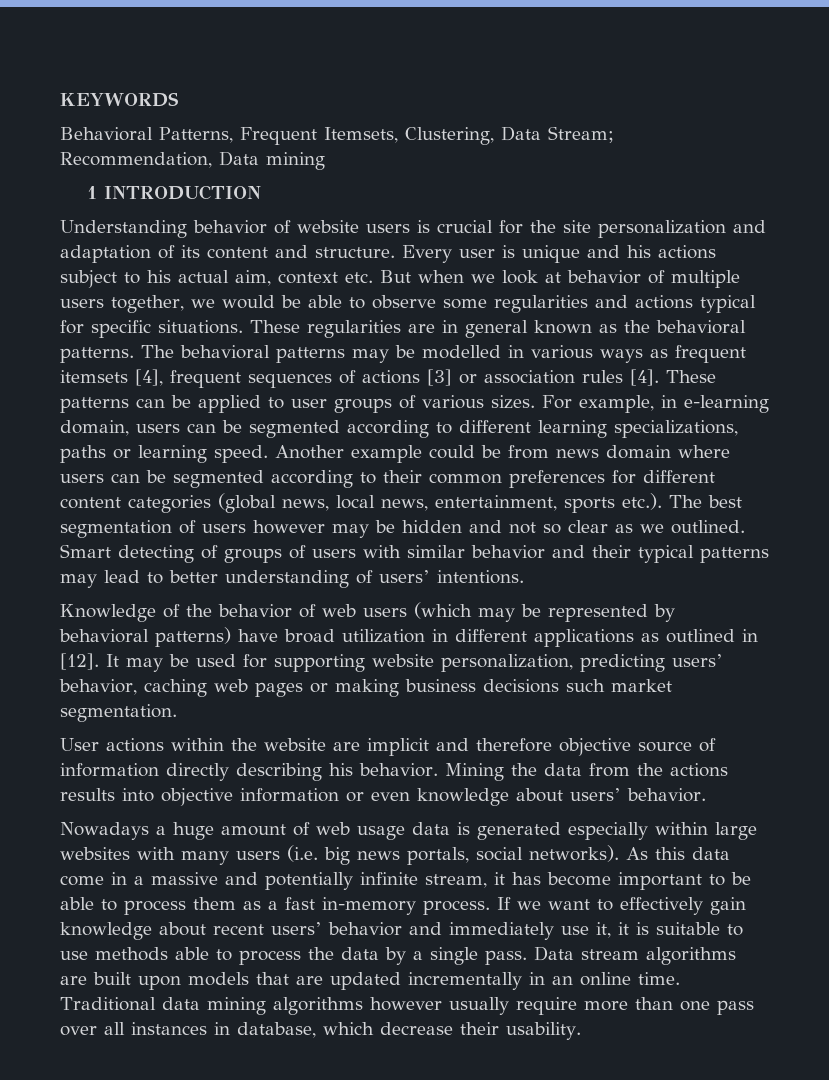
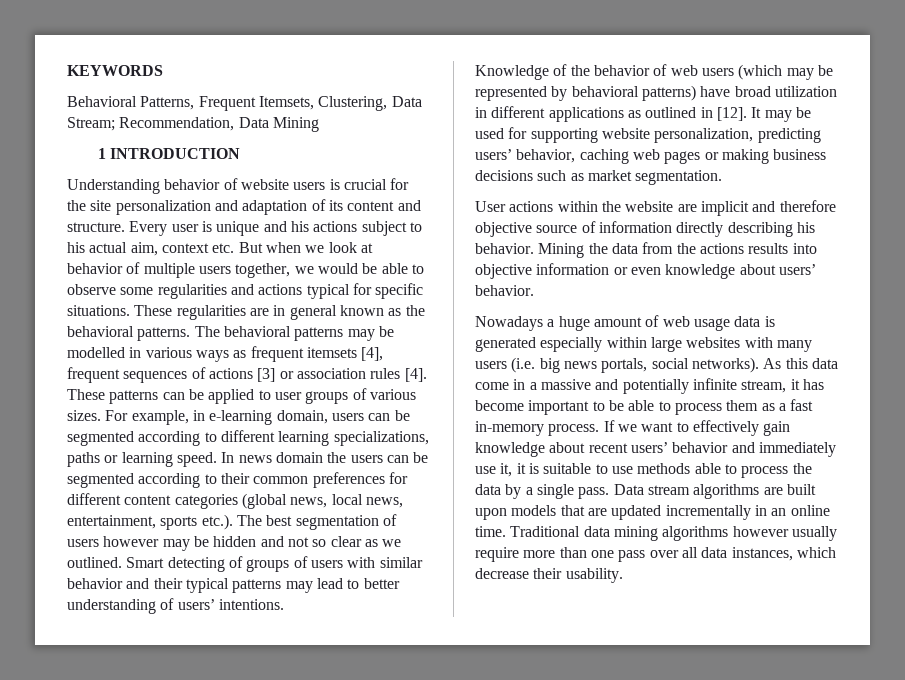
- Behavioral Patterns, Frequent Itemsets, Clustering, Data Stream; Recommendation, Data mining
+ Behavioral Patterns, Frequent Itemsets, Clustering, Data Stream; Recommendation, Data Mining
- Another example could be from news domain where users can be segmented according to their common preferences for different content categories (global news, local news, entertainment, sports etc.). The best segmentation of users however may be hidden and not so clear as we outlined.
+ In news domain the users can be segmented according to their common preferences for different content categories (global news, local news, entertainment, sports etc.). The best segmentation of users however may be hidden and not so clear as we outlined.
- It may be used for supporting website personalization, predicting users’ behavior, caching web pages or making business decisions such market segmentation.
+ It may be used for supporting website personalization, predicting users’ behavior, caching web pages or making business decisions such as market segmentation.
- Traditional data mining algorithms however usually require more than one pass over all instances in database, which decrease their usability.
+ Traditional data mining algorithms however usually require more than one pass over all data instances, which decrease their usability.

